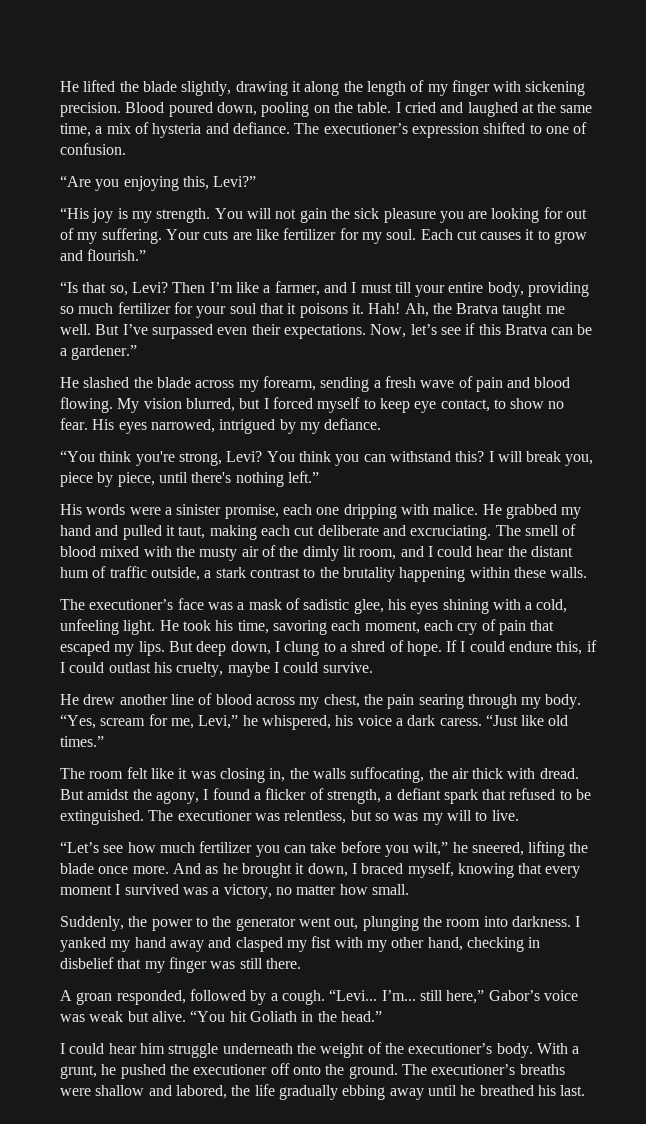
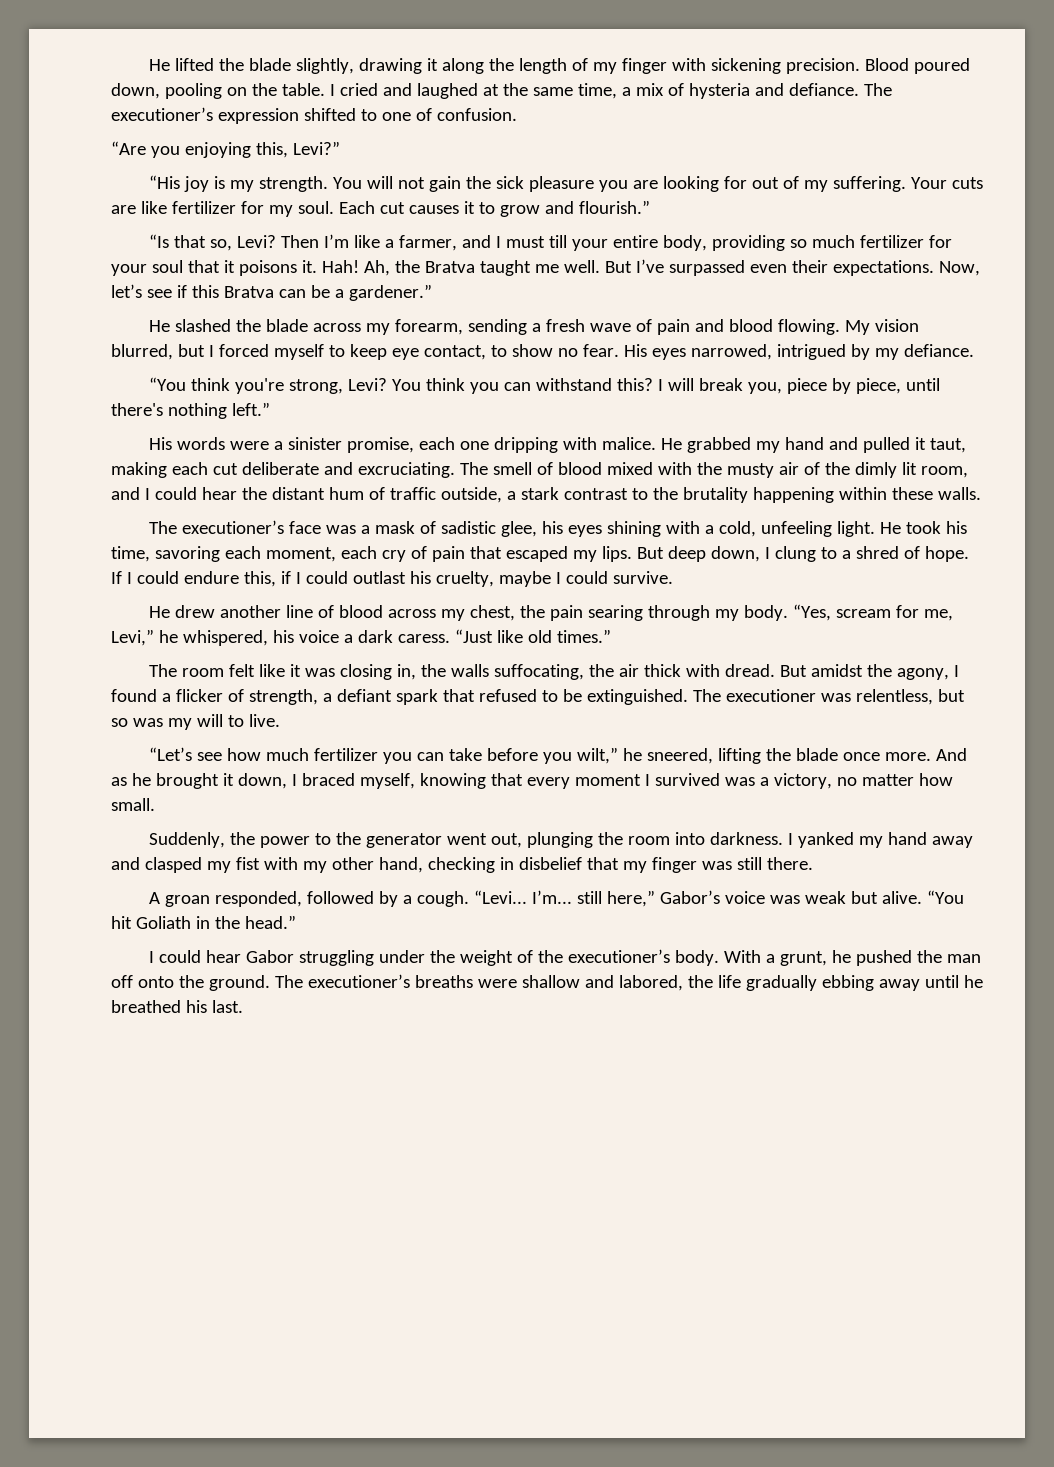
- I could hear him struggle underneath the weight of the executioner’s body.
+ I could hear Gabor struggling under the weight of the executioner’s body.
- With a grunt, he pushed the executioner off onto the ground.
+ With a grunt, he pushed the man off onto the ground.

